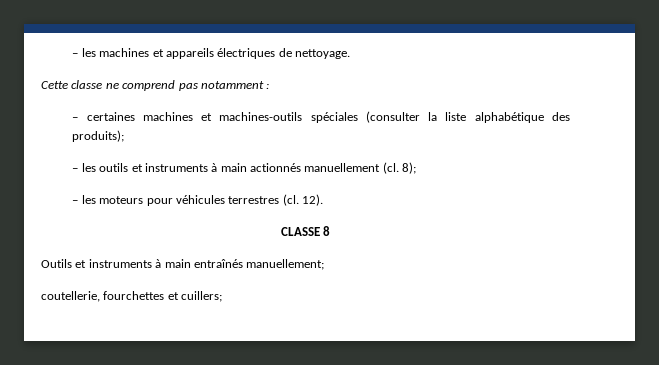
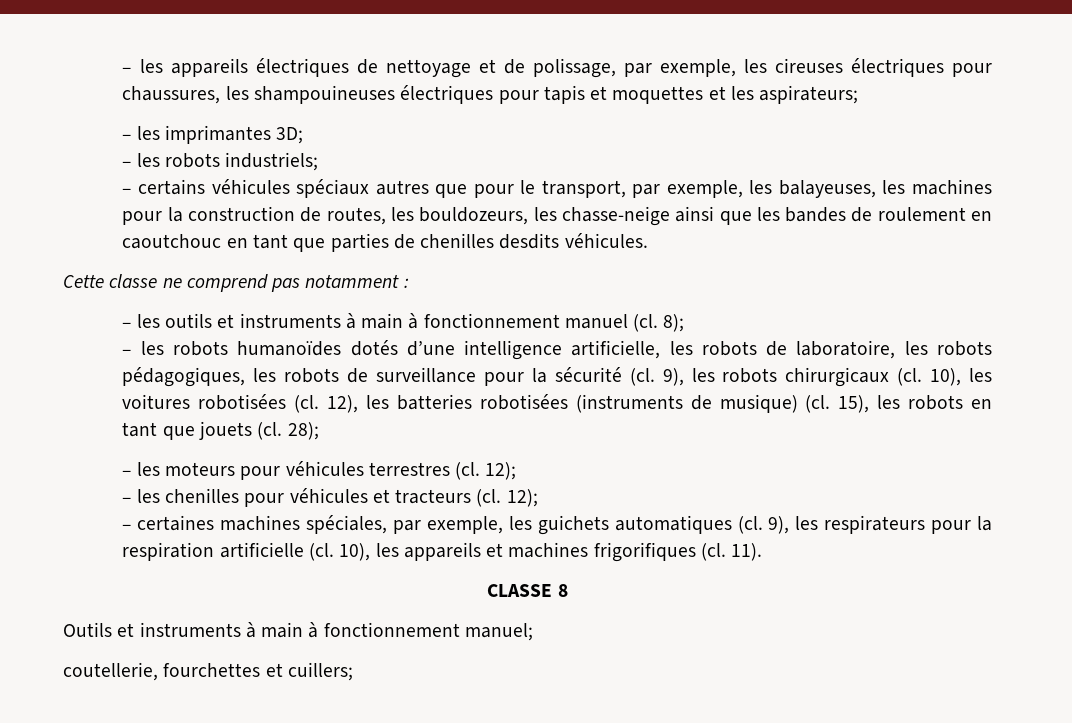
- – les machines et appareils électriques de nettoyage.
+ – les appareils électriques de nettoyage et de polissage, par exemple, les cireuses électriques pour chaussures, les shampouineuses électriques pour tapis et moquettes et les aspirateurs;
+ – les imprimantes 3D;
+ – les robots industriels;
+ – certains véhicules spéciaux autres que pour le transport, par exemple, les balayeuses, les machines pour la construction de routes, les bouldozeurs, les chasse-neige ainsi que les bandes de roulement en caoutchouc en tant que parties de chenilles desdits véhicules.
- – certaines machines et machines-outils spéciales (consulter la liste alphabétique des produits);
- – les outils et instruments à main actionnés manuellement (cl.
+ – les outils et instruments à main à fonctionnement manuel (cl.
+ – les robots humanoïdes dotés d’une intelligence artificielle, les robots de laboratoire, les robots pédagogiques, les robots de surveillance pour la sécurité (cl. 9), les robots chirurgicaux (cl. 10), les voitures robotisées (cl. 12), les batteries robotisées (instruments de musique) (cl. 15), les robots en tant que jouets (cl. 28);
- – les moteurs pour véhicules terrestres (cl. 12).
+ – les moteurs pour véhicules terrestres (cl. 12);
+ – les chenilles pour véhicules et tracteurs (cl. 12);
+ – certaines machines spéciales, par exemple, les guichets automatiques (cl. 9), les respirateurs pour la respiration artificielle (cl. 10), les appareils et machines frigorifiques (cl. 11).
- Outils et instruments à main entraînés manuellement;
+ Outils et instruments à main à fonctionnement manuel;

